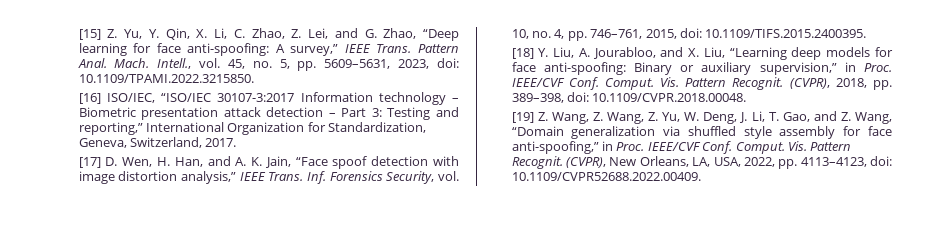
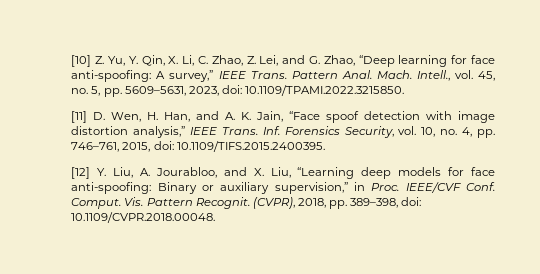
- [15] Z. Yu, Y. Qin, X. Li, C. Zhao, Z. Lei, and G. Zhao, “Deep learning for face anti-spoofing: A survey,” IEEE Trans.
+ [10] Z. Yu, Y. Qin, X. Li, C. Zhao, Z. Lei, and G. Zhao, “Deep learning for face anti-spoofing: A survey,” IEEE Trans.
- [16] ISO/IEC, “ISO/IEC 30107-3:2017 Information technology – Biometric presentation attack detection – Part 3: Testing and reporting,” International Organization for Standardization, Geneva, Switzerland, 2017.
- [17] D. Wen, H. Han, and A. K. Jain, “Face spoof detection with image distortion analysis,” IEEE Trans.
+ [11] D. Wen, H. Han, and A. K. Jain, “Face spoof detection with image distortion analysis,” IEEE Trans.
- [18] Y. Liu, A. Jourabloo, and X. Liu, “Learning deep models for face anti-spoofing: Binary or auxiliary supervision,” in Proc.
+ [12] Y. Liu, A. Jourabloo, and X. Liu, “Learning deep models for face anti-spoofing: Binary or auxiliary supervision,” in Proc.
- [19] Z. Wang, Z. Wang, Z. Yu, W. Deng, J. Li, T. Gao, and Z. Wang, “Domain generalization via shuffled style assembly for face anti-spoofing,” in Proc. IEEE/CVF Conf. Comput. Vis. Pattern Recognit. (CVPR), New Orleans, LA, USA, 2022, pp. 4113–4123, doi: 10.1109/CVPR52688.2022.00409.

